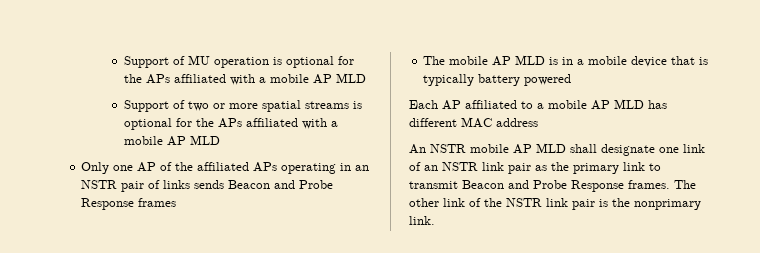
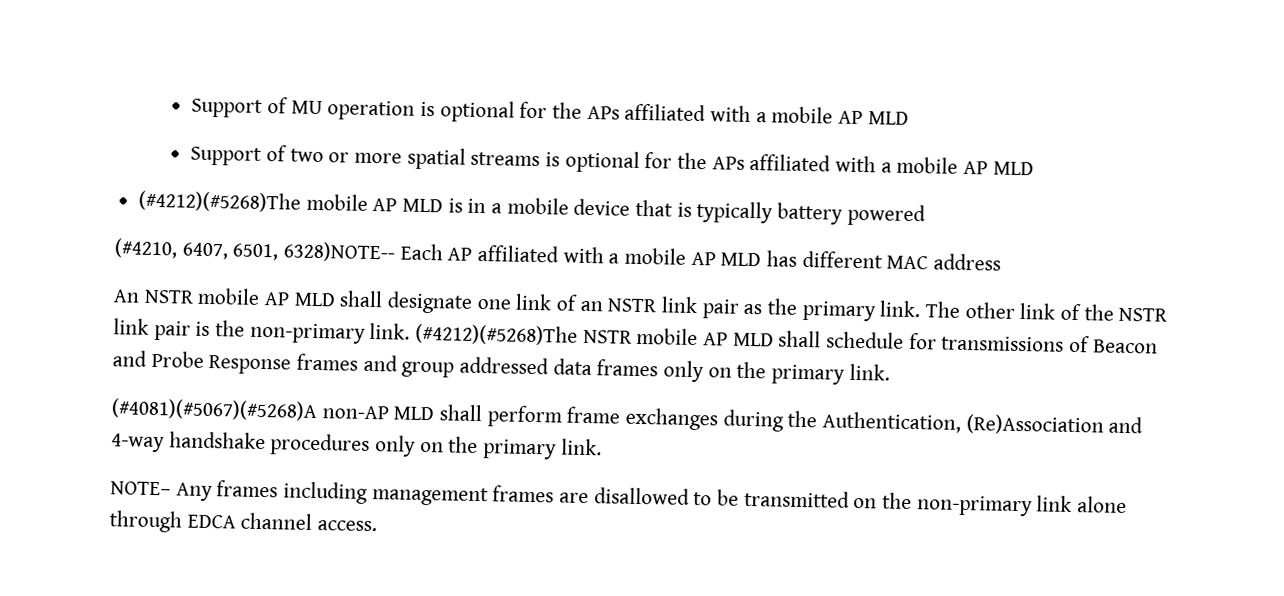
- Only one AP of the affiliated APs operating in an NSTR pair of links sends Beacon and Probe Response frames
- The mobile AP MLD is in a mobile device that is typically battery powered
+ (#4212)(#5268)The mobile AP MLD is in a mobile device that is typically battery powered
- Each AP affiliated to a mobile AP MLD has different MAC address
+ (#4210, 6407, 6501, 6328)NOTE-- Each AP affiliated with a mobile AP MLD has different MAC address
- An NSTR mobile AP MLD shall designate one link of an NSTR link pair as the primary link to transmit Beacon and Probe Response frames.
+ An NSTR mobile AP MLD shall designate one link of an NSTR link pair as the primary link.
- The other link of the NSTR link pair is the nonprimary link.
+ The other link of the NSTR link pair is the non-primary link. (#4212)(#5268)The NSTR mobile AP MLD shall schedule for transmissions of Beacon and Probe Response frames and group addressed data frames only on the primary link.
+ (#4081)(#5067)(#5268)A non-AP MLD shall perform frame exchanges during the Authentication, (Re)Association and 4-way handshake procedures only on the primary link.
+ NOTE– Any frames including management frames are disallowed to be transmitted on the non-primary link alone through EDCA channel access.

